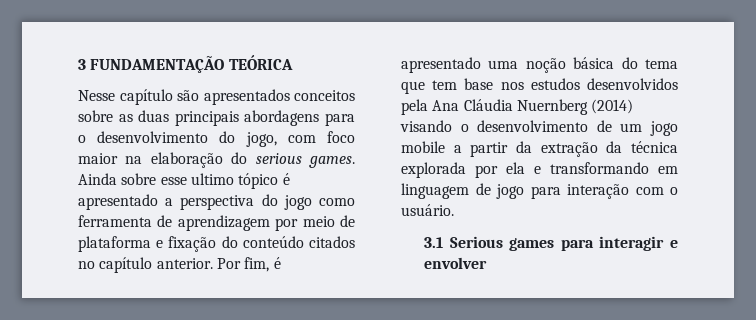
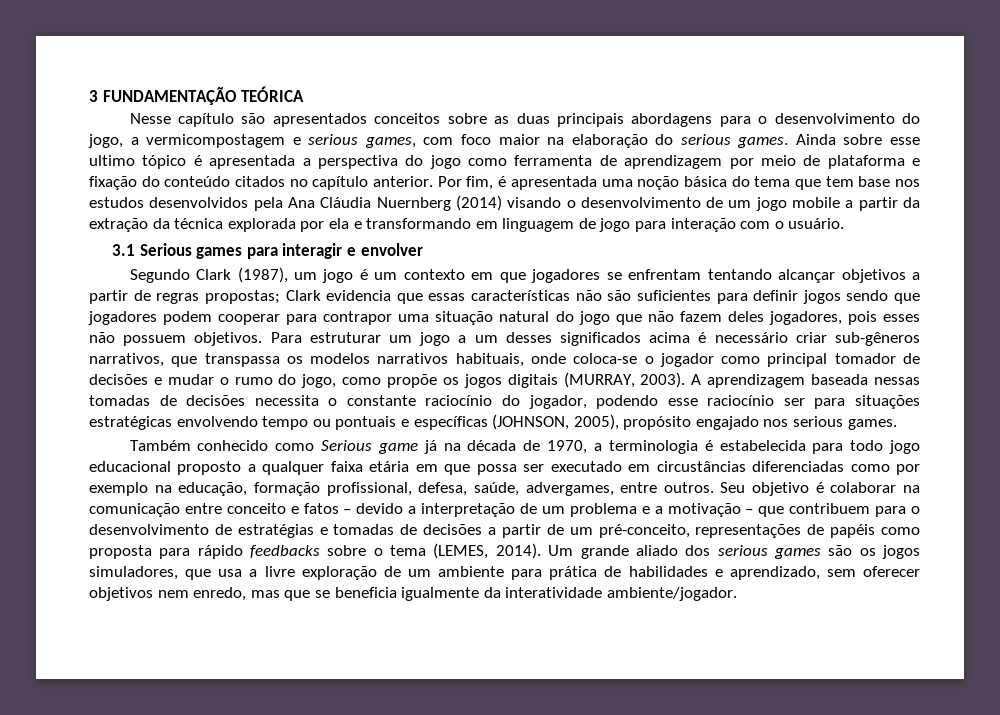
- Nesse capítulo são apresentados conceitos sobre as duas principais abordagens para o desenvolvimento do jogo, com foco maior na elaboração do serious games.
+ Nesse capítulo são apresentados conceitos sobre as duas principais abordagens para o desenvolvimento do jogo, a vermicompostagem e serious games, com foco maior na elaboração do serious games.
- Ainda sobre esse ultimo tópico é apresentado a perspectiva do jogo como ferramenta de aprendizagem por meio de plataforma e fixação do conteúdo citados no capítulo anterior.
+ Ainda sobre esse ultimo tópico é apresentada a perspectiva do jogo como ferramenta de aprendizagem por meio de plataforma e fixação do conteúdo citados no capítulo anterior.
- Por fim, é apresentado uma noção básica do tema que tem base nos estudos desenvolvidos pela Ana Cláudia Nuernberg (2014) visando o desenvolvimento de um jogo mobile a partir da extração da técnica explorada por ela e transformando em linguagem de jogo para interação com o usuário.
+ Por fim, é apresentada uma noção básica do tema que tem base nos estudos desenvolvidos pela Ana Cláudia Nuernberg (2014) visando o desenvolvimento de um jogo mobile a partir da extração da técnica explorada por ela e transformando em linguagem de jogo para interação com o usuário.
+ Segundo Clark (1987), um jogo é um contexto em que jogadores se enfrentam tentando alcançar objetivos a partir de regras propostas; Clark evidencia que essas características não são suficientes para definir jogos sendo que jogadores podem cooperar para contrapor uma situação natural do jogo que não fazem deles jogadores, pois esses não possuem objetivos. Para estruturar um jogo a um desses significados acima é necessário criar sub-gêneros narrativos, que transpassa os modelos narrativos habituais, onde coloca-se o jogador como principal tomador de decisões e mudar o rumo do jogo, como propõe os jogos digitais (MURRAY, 2003). A aprendizagem baseada nessas tomadas de decisões necessita o constante raciocínio do jogador, podendo esse raciocínio ser para situações estratégicas envolvendo tempo ou pontuais e específicas (JOHNSON, 2005), propósito engajado nos serious games.
+ Também conhecido como Serious game já na década de 1970, a terminologia é estabelecida para todo jogo educacional proposto a qualquer faixa etária em que possa ser executado em circustâncias diferenciadas como por exemplo na educação, formação profissional, defesa, saúde, advergames, entre outros. Seu objetivo é colaborar na comunicação entre conceito e fatos – devido a interpretação de um problema e a motivação – que contribuem para o desenvolvimento de estratégias e tomadas de decisões a partir de um pré-conceito, representações de papéis como proposta para rápido feedbacks sobre o tema (LEMES, 2014). Um grande aliado dos serious games são os jogos simuladores, que usa a livre exploração de um ambiente para prática de habilidades e aprendizado, sem oferecer objetivos nem enredo, mas que se beneficia igualmente da interatividade ambiente/jogador.

